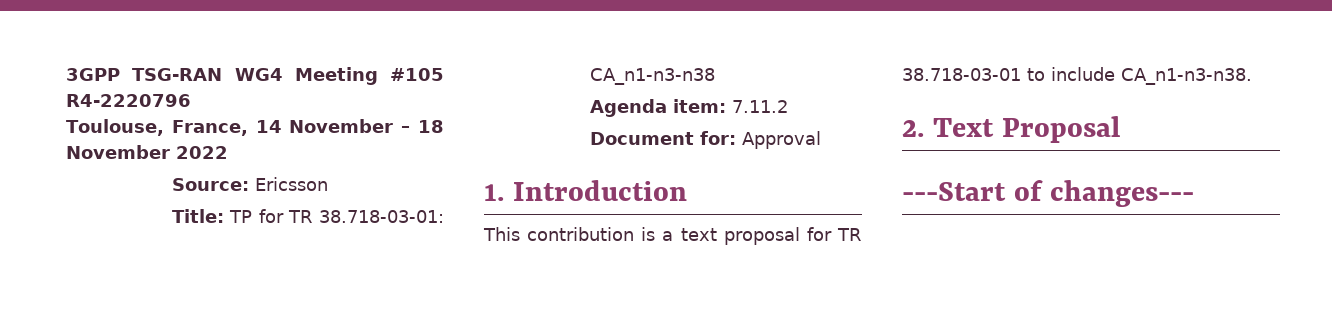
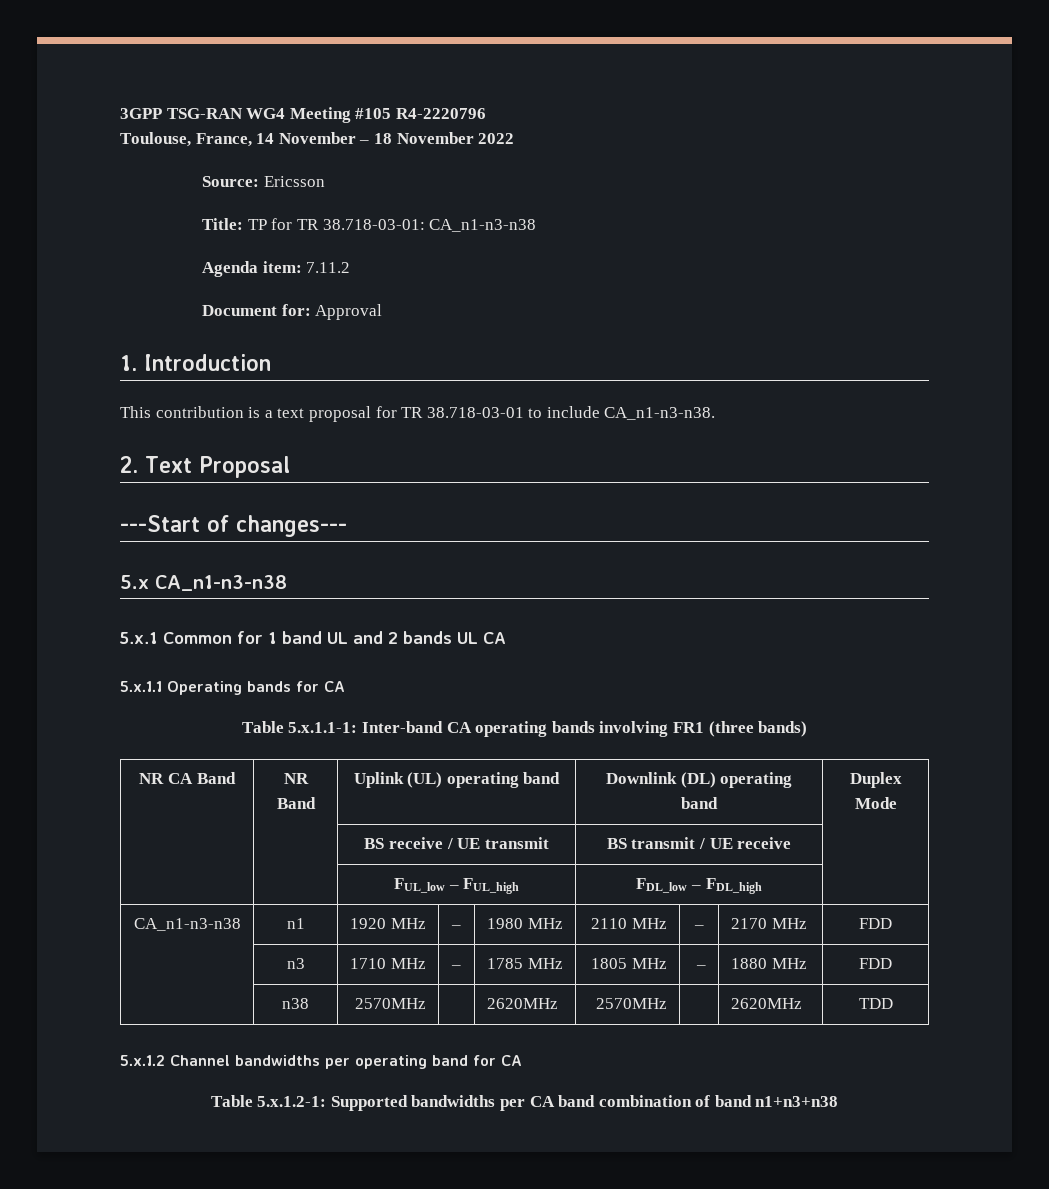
+ 5.x CA_n1-n3-n38
+ 5.x.1 Common for 1 band UL and 2 bands UL CA
+ 5.x.1.1 Operating bands for CA
+ Table 5.x.1.1-1: Inter-band CA operating bands involving FR1 (three bands)
+ NR CA Band | NR Band | Uplink (UL) operating band | Downlink (DL) operating band | Duplex Mode
+ | | BS receive / UE transmit | BS transmit / UE receive |
+ | | FUL_low – FUL_high | FDL_low – FDL_high |
+ CA_n1-n3-n38 | n1 | 1920 MHz | – | 1980 MHz | 2110 MHz | – | 2170 MHz | FDD
+ | n3 | 1710 MHz | – | 1785 MHz | 1805 MHz | – | 1880 MHz | FDD
+ | n38 | 2570MHz | | 2620MHz | 2570MHz | | 2620MHz | TDD
+ 5.x.1.2 Channel bandwidths per operating band for CA
+ Table 5.x.1.2-1: Supported bandwidths per CA band combination of band n1+n3+n38

